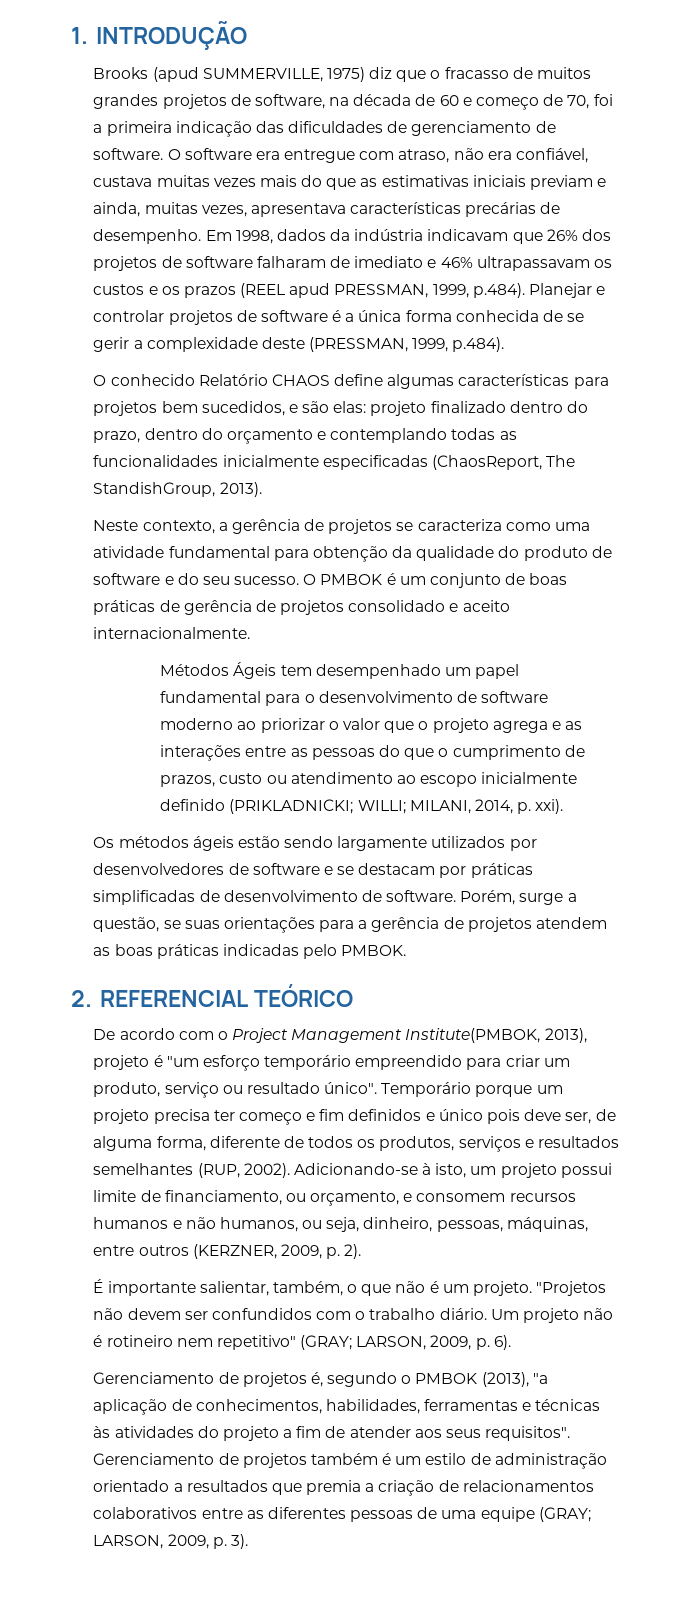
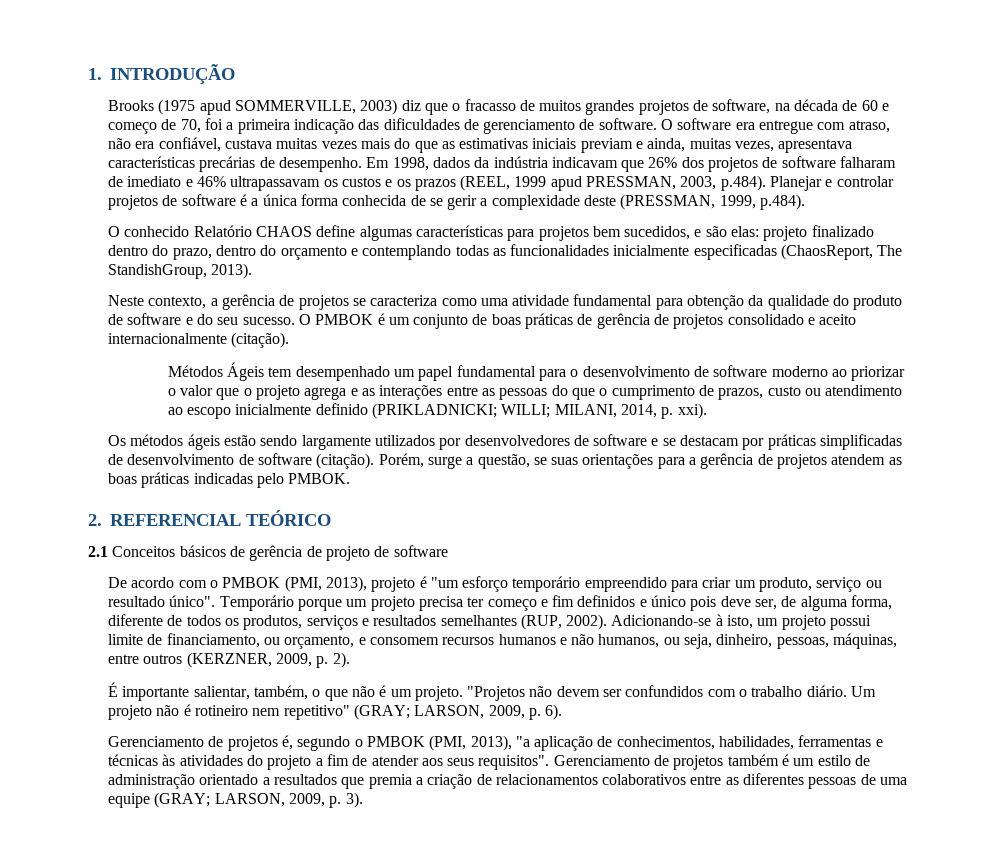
- Brooks (apud SUMMERVILLE, 1975) diz que o fracasso de muitos grandes projetos de software, na década de 60 e começo de 70, foi a primeira indicação das dificuldades de gerenciamento de software.
+ Brooks (1975 apud SOMMERVILLE, 2003) diz que o fracasso de muitos grandes projetos de software, na década de 60 e começo de 70, foi a primeira indicação das dificuldades de gerenciamento de software.
- Em 1998, dados da indústria indicavam que 26% dos projetos de software falharam de imediato e 46% ultrapassavam os custos e os prazos (REEL apud PRESSMAN, 1999, p.484). Planejar e controlar projetos de software é a única forma conhecida de se gerir a complexidade deste (PRESSMAN, 1999, p.484).
+ Em 1998, dados da indústria indicavam que 26% dos projetos de software falharam de imediato e 46% ultrapassavam os custos e os prazos (REEL, 1999 apud PRESSMAN, 2003, p.484). Planejar e controlar projetos de software é a única forma conhecida de se gerir a complexidade deste (PRESSMAN, 1999, p.484).
- O PMBOK é um conjunto de boas práticas de gerência de projetos consolidado e aceito internacionalmente.
+ O PMBOK é um conjunto de boas práticas de gerência de projetos consolidado e aceito internacionalmente (citação).
- Os métodos ágeis estão sendo largamente utilizados por desenvolvedores de software e se destacam por práticas simplificadas de desenvolvimento de software.
+ Os métodos ágeis estão sendo largamente utilizados por desenvolvedores de software e se destacam por práticas simplificadas de desenvolvimento de software (citação).
+ 2.1 Conceitos básicos de gerência de projeto de software
- De acordo com o Project Management Institute(PMBOK, 2013), projeto é "um esforço temporário empreendido para criar um produto, serviço ou resultado único".
+ De acordo com o PMBOK (PMI, 2013), projeto é "um esforço temporário empreendido para criar um produto, serviço ou resultado único".
- Gerenciamento de projetos é, segundo o PMBOK (2013), "a aplicação de conhecimentos, habilidades, ferramentas e técnicas às atividades do projeto a fim de atender aos seus requisitos".
+ Gerenciamento de projetos é, segundo o PMBOK (PMI, 2013), "a aplicação de conhecimentos, habilidades, ferramentas e técnicas às atividades do projeto a fim de atender aos seus requisitos".

